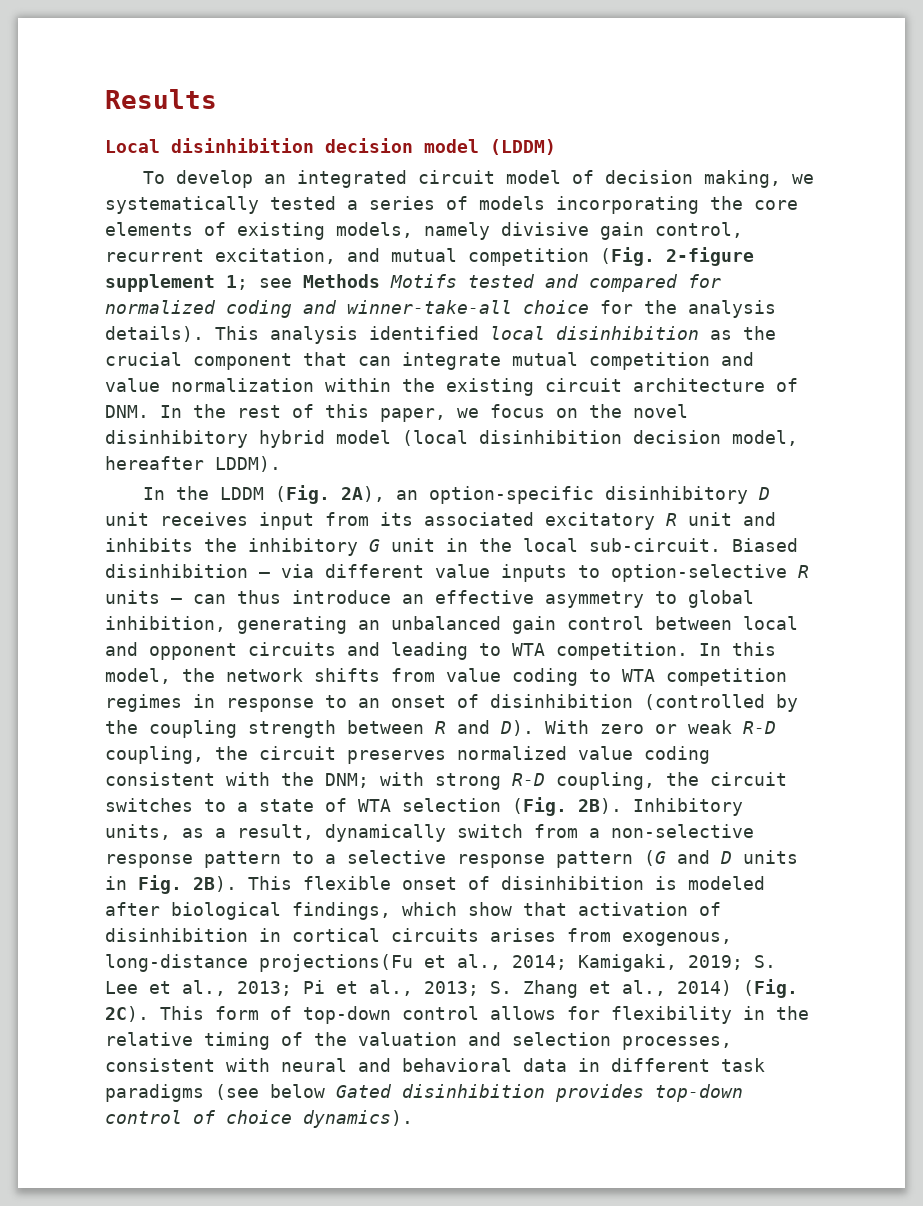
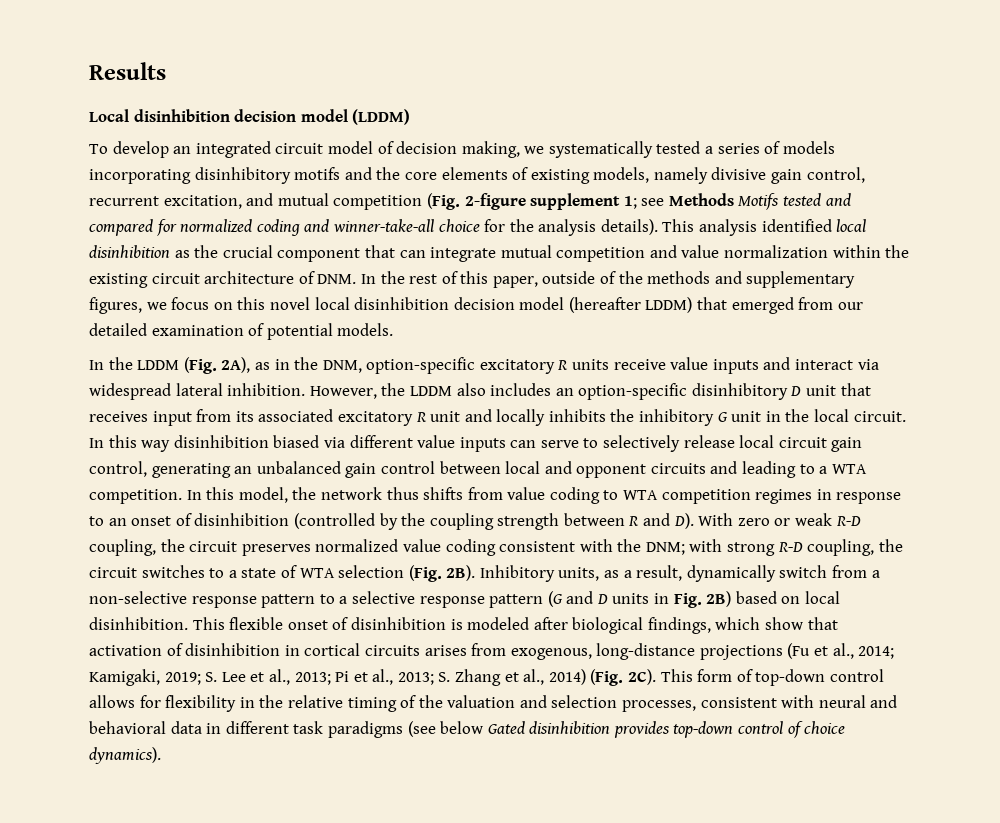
- To develop an integrated circuit model of decision making, we systematically tested a series of models incorporating the core elements of existing models, namely divisive gain control, recurrent excitation, and mutual competition (Fig. 2-figure supplement 1; see Methods Motifs tested and compared for normalized coding and winner-take-all choice for the analysis details).
+ To develop an integrated circuit model of decision making, we systematically tested a series of models incorporating disinhibitory motifs and the core elements of existing models, namely divisive gain control, recurrent excitation, and mutual competition (Fig. 2-figure supplement 1; see Methods Motifs tested and compared for normalized coding and winner-take-all choice for the analysis details).
- This analysis identified local disinhibition as the crucial component that can integrate mutual competition and value normalization within the existing circuit architecture of DNM. In the rest of this paper, we focus on the novel disinhibitory hybrid model (local disinhibition decision model, hereafter LDDM).
+ This analysis identified local disinhibition as the crucial component that can integrate mutual competition and value normalization within the existing circuit architecture of DNM. In the rest of this paper, outside of the methods and supplementary figures, we focus on this novel local disinhibition decision model (hereafter LDDM) that emerged from our detailed examination of potential models.
- In the LDDM (Fig. 2A), an option-specific disinhibitory D unit receives input from its associated excitatory R unit and inhibits the inhibitory G unit in the local sub-circuit. Biased disinhibition – via different value inputs to option-selective R units – can thus introduce an effective asymmetry to global inhibition, generating an unbalanced gain control between local and opponent circuits and leading to WTA competition.
+ In the LDDM (Fig. 2A), as in the DNM, option-specific excitatory R units receive value inputs and interact via widespread lateral inhibition. However, the LDDM also includes an option-specific disinhibitory D unit that receives input from its associated excitatory R unit and locally inhibits the inhibitory G unit in the local circuit. In this way disinhibition biased via different value inputs can serve to selectively release local circuit gain control, generating an unbalanced gain control between local and opponent circuits and leading to a WTA competition.
- In this model, the network shifts from value coding to WTA competition regimes in response to an onset of disinhibition (controlled by the coupling strength between R and D). With zero or weak R-D coupling, the circuit preserves normalized value coding consistent with the DNM; with strong R-D coupling, the circuit switches to a state of WTA selection (Fig. 2B).
+ In this model, the network thus shifts from value coding to WTA competition regimes in response to an onset of disinhibition (controlled by the coupling strength between R and D). With zero or weak R-D coupling, the circuit preserves normalized value coding consistent with the DNM; with strong R-D coupling, the circuit switches to a state of WTA selection (Fig. 2B).
- Inhibitory units, as a result, dynamically switch from a non-selective response pattern to a selective response pattern (G and D units in Fig. 2B).
+ Inhibitory units, as a result, dynamically switch from a non-selective response pattern to a selective response pattern (G and D units in Fig. 2B) based on local disinhibition.
- This flexible onset of disinhibition is modeled after biological findings, which show that activation of disinhibition in cortical circuits arises from exogenous, long-distance projections(Fu et al., 2014; Kamigaki, 2019; S. Lee et al., 2013; Pi et al., 2013; S. Zhang et al., 2014) (Fig. 2C).
+ This flexible onset of disinhibition is modeled after biological findings, which show that activation of disinhibition in cortical circuits arises from exogenous, long-distance projections (Fu et al., 2014; Kamigaki, 2019; S. Lee et al., 2013; Pi et al., 2013; S. Zhang et al., 2014) (Fig. 2C).

